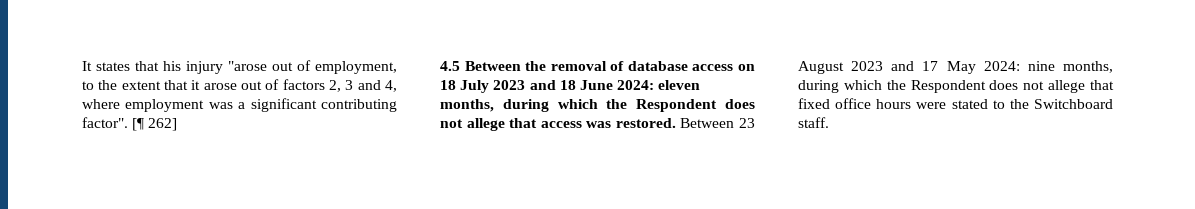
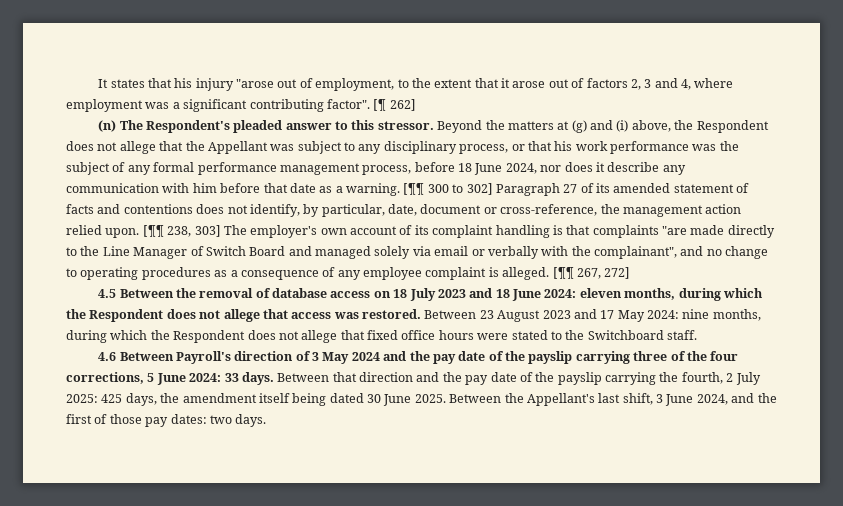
+ (n) The Respondent's pleaded answer to this stressor. Beyond the matters at (g) and (i) above, the Respondent does not allege that the Appellant was subject to any disciplinary process, or that his work performance was the subject of any formal performance management process, before 18 June 2024, nor does it describe any communication with him before that date as a warning. [¶¶ 300 to 302] Paragraph 27 of its amended statement of facts and contentions does not identify, by particular, date, document or cross-reference, the management action relied upon. [¶¶ 238, 303] The employer's own account of its complaint handling is that complaints "are made directly to the Line Manager of Switch Board and managed solely via email or verbally with the complainant", and no change to operating procedures as a consequence of any employee complaint is alleged. [¶¶ 267, 272]
+ 4.6 Between Payroll's direction of 3 May 2024 and the pay date of the payslip carrying three of the four corrections, 5 June 2024: 33 days. Between that direction and the pay date of the payslip carrying the fourth, 2 July 2025: 425 days, the amendment itself being dated 30 June 2025. Between the Appellant's last shift, 3 June 2024, and the first of those pay dates: two days.

